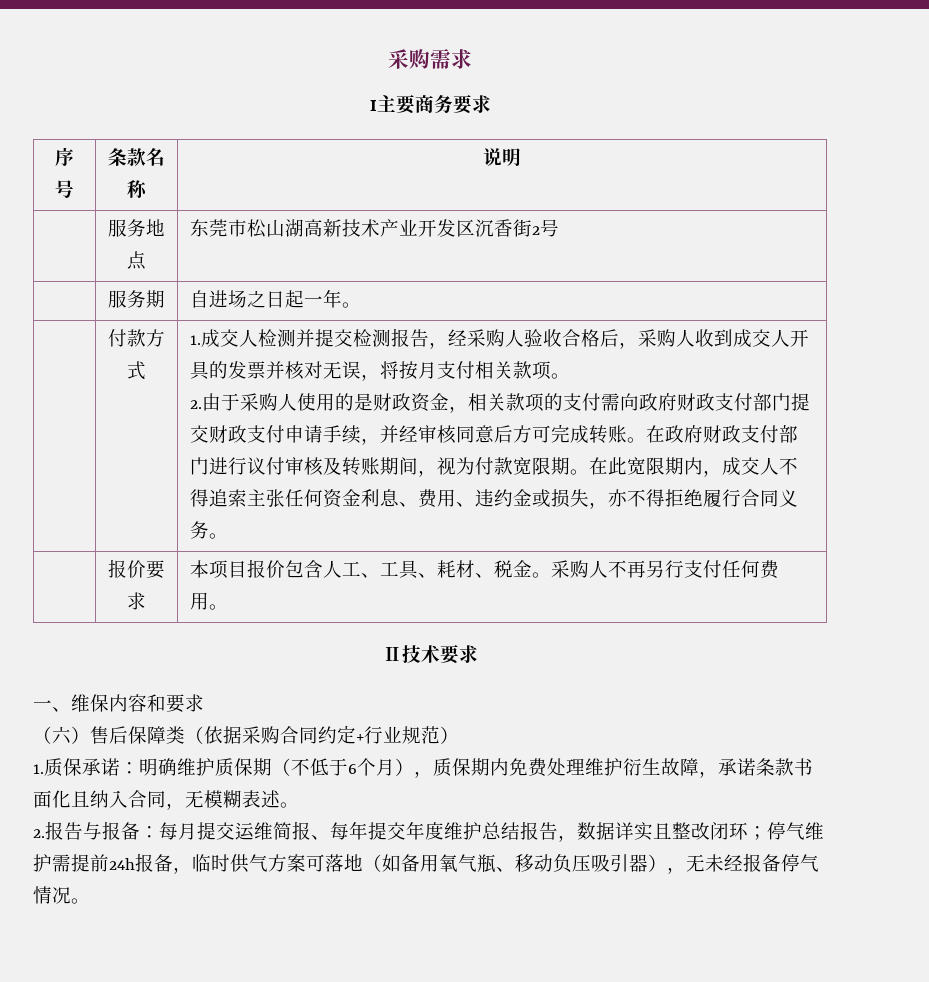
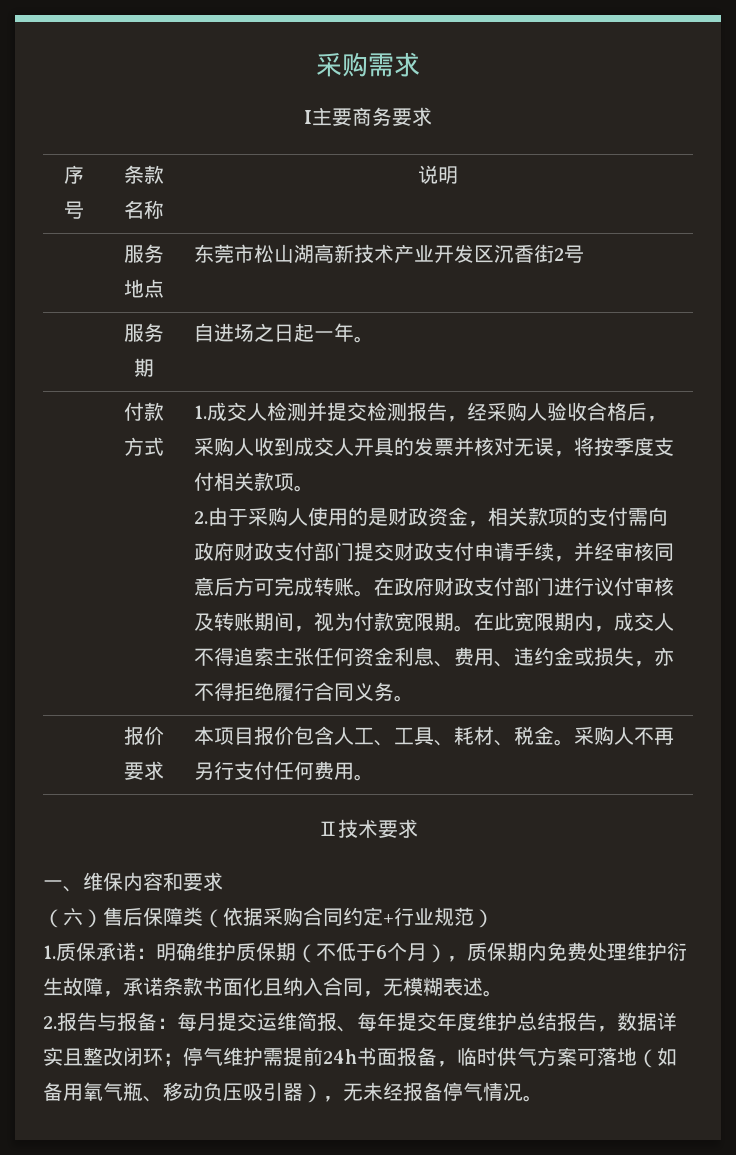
- 1.成交人检测并提交检测报告，经采购人验收合格后，采购人收到成交人开具的发票并核对无误，将按月支付相关款项。
+ 1.成交人检测并提交检测报告，经采购人验收合格后，采购人收到成交人开具的发票并核对无误，将按季度支付相关款项。
- 2.报告与报备：每月提交运维简报、每年提交年度维护总结报告，数据详实且整改闭环；停气维护需提前24h报备，临时供气方案可落地（如备用氧气瓶、移动负压吸引器），无未经报备停气情况。
+ 2.报告与报备：每月提交运维简报、每年提交年度维护总结报告，数据详实且整改闭环；停气维护需提前24h书面报备，临时供气方案可落地（如备用氧气瓶、移动负压吸引器），无未经报备停气情况。

